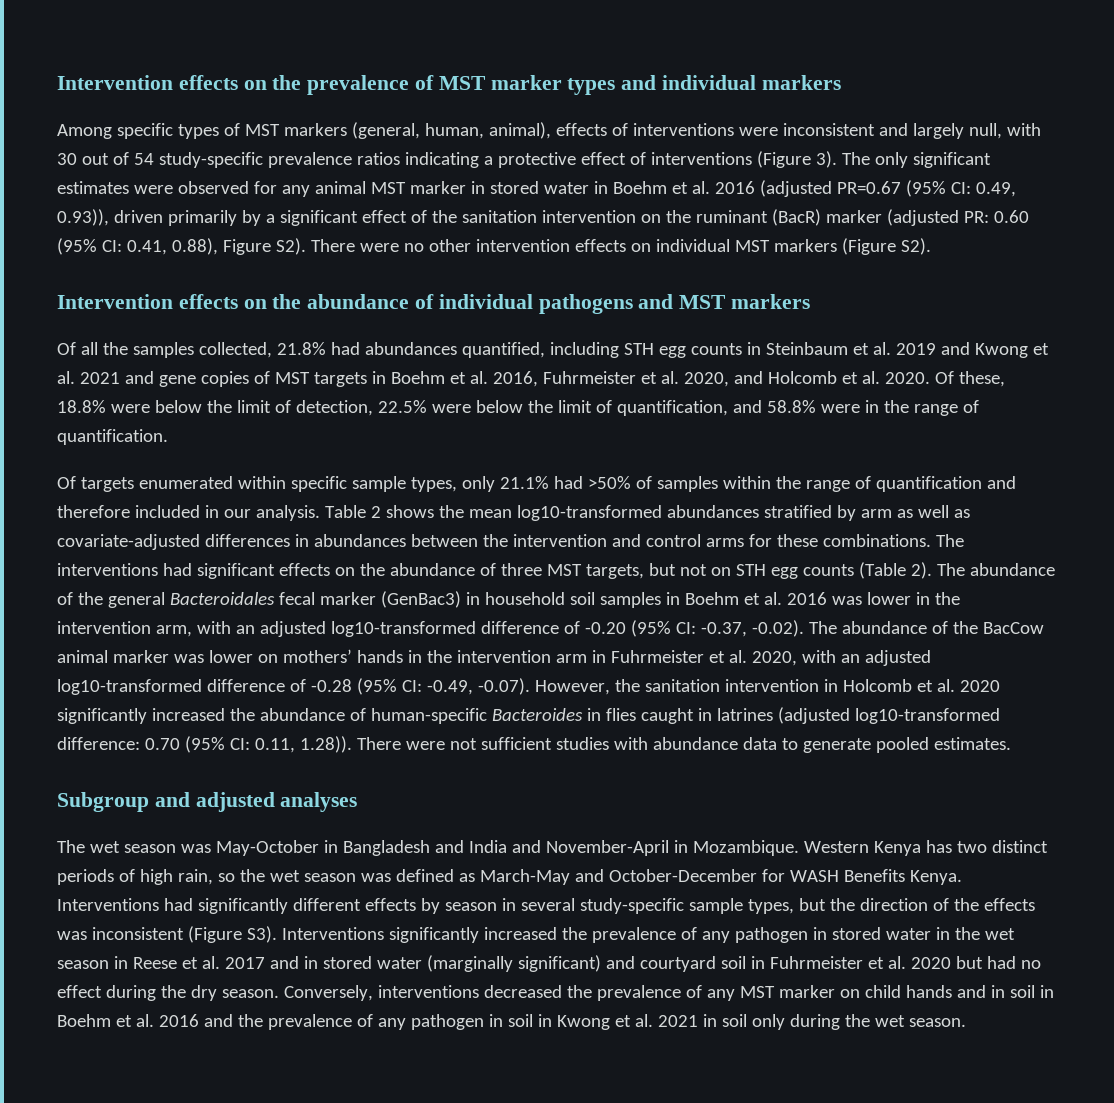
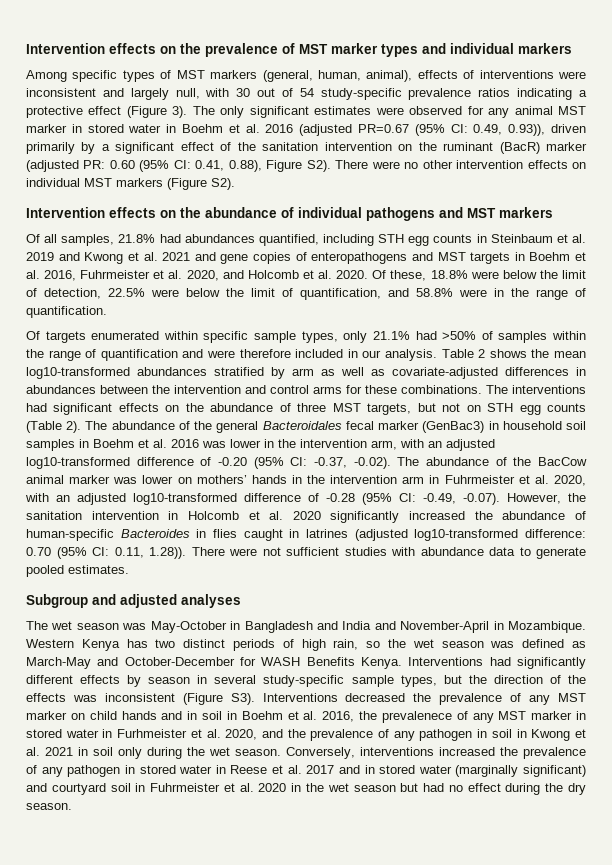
- Among specific types of MST markers (general, human, animal), effects of interventions were inconsistent and largely null, with 30 out of 54 study-specific prevalence ratios indicating a protective effect of interventions (Figure 3).
+ Among specific types of MST markers (general, human, animal), effects of interventions were inconsistent and largely null, with 30 out of 54 study-specific prevalence ratios indicating a protective effect (Figure 3).
- Of all the samples collected, 21.8% had abundances quantified, including STH egg counts in Steinbaum et al. 2019 and Kwong et al. 2021 and gene copies of MST targets in Boehm et al. 2016, Fuhrmeister et al. 2020, and Holcomb et al. 2020.
+ Of all samples, 21.8% had abundances quantified, including STH egg counts in Steinbaum et al. 2019 and Kwong et al. 2021 and gene copies of enteropathogens and MST targets in Boehm et al. 2016, Fuhrmeister et al. 2020, and Holcomb et al. 2020.
- Of targets enumerated within specific sample types, only 21.1% had >50% of samples within the range of quantification and therefore included in our analysis.
+ Of targets enumerated within specific sample types, only 21.1% had >50% of samples within the range of quantification and were therefore included in our analysis.
- Interventions had significantly different effects by season in several study-specific sample types, but the direction of the effects was inconsistent (Figure S3). Interventions significantly increased the prevalence of any pathogen in stored water in the wet season in Reese et al. 2017 and in stored water (marginally significant) and courtyard soil in Fuhrmeister et al. 2020 but had no effect during the dry season. Conversely, interventions decreased the prevalence of any MST marker on child hands and in soil in Boehm et al. 2016 and the prevalence of any pathogen in soil in Kwong et al. 2021 in soil only during the wet season.
+ Interventions had significantly different effects by season in several study-specific sample types, but the direction of the effects was inconsistent (Figure S3). Interventions decreased the prevalence of any MST marker on child hands and in soil in Boehm et al. 2016, the prevalenece of any MST marker in stored water in Furhmeister et al. 2020, and the prevalence of any pathogen in soil in Kwong et al. 2021 in soil only during the wet season.
+ Conversely, interventions increased the prevalence of any pathogen in stored water in Reese et al. 2017 and in stored water (marginally significant) and courtyard soil in Fuhrmeister et al. 2020 in the wet season but had no effect during the dry season.

